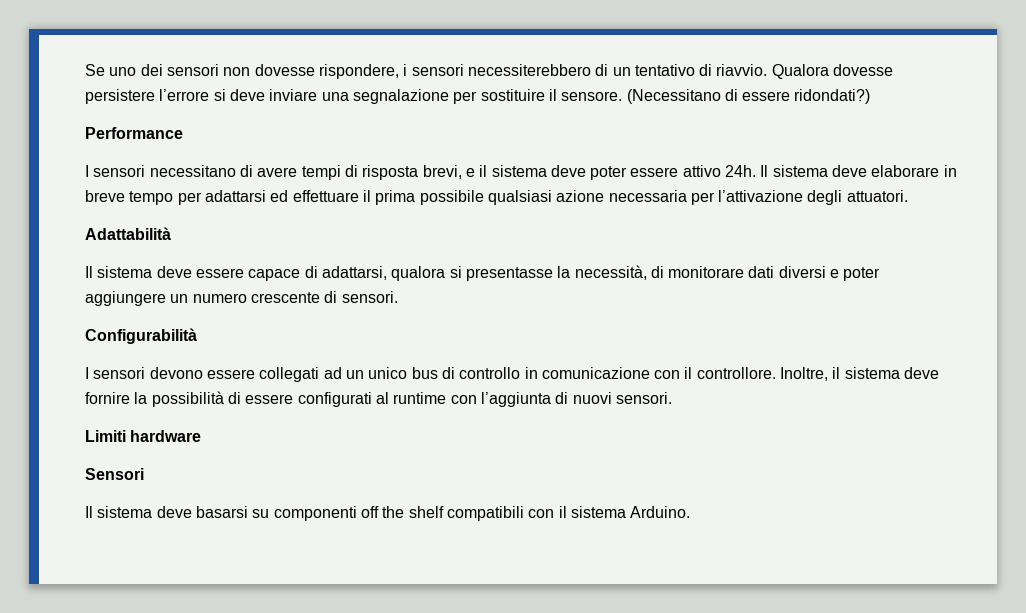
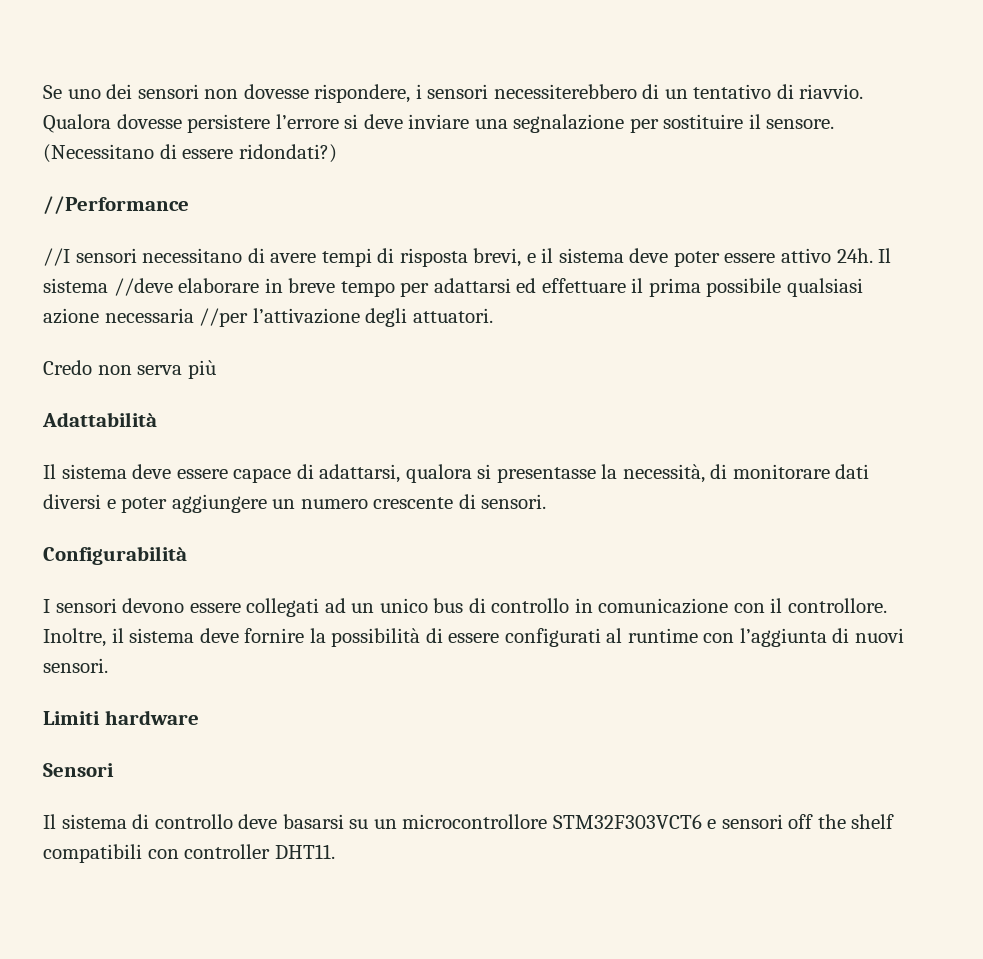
- Performance
- I sensori necessitano di avere tempi di risposta brevi, e il sistema deve poter essere attivo 24h.
+ //Performance
+ //I sensori necessitano di avere tempi di risposta brevi, e il sistema deve poter essere attivo 24h.
- Il sistema deve elaborare in breve tempo per adattarsi ed effettuare il prima possibile qualsiasi azione necessaria per l’attivazione degli attuatori.
+ Il sistema //deve elaborare in breve tempo per adattarsi ed effettuare il prima possibile qualsiasi azione necessaria //per l’attivazione degli attuatori.
+ Credo non serva più
- Il sistema deve basarsi su componenti off the shelf compatibili con il sistema Arduino.
+ Il sistema di controllo deve basarsi su un microcontrollore STM32F303VCT6 e sensori off the shelf compatibili con controller DHT11.

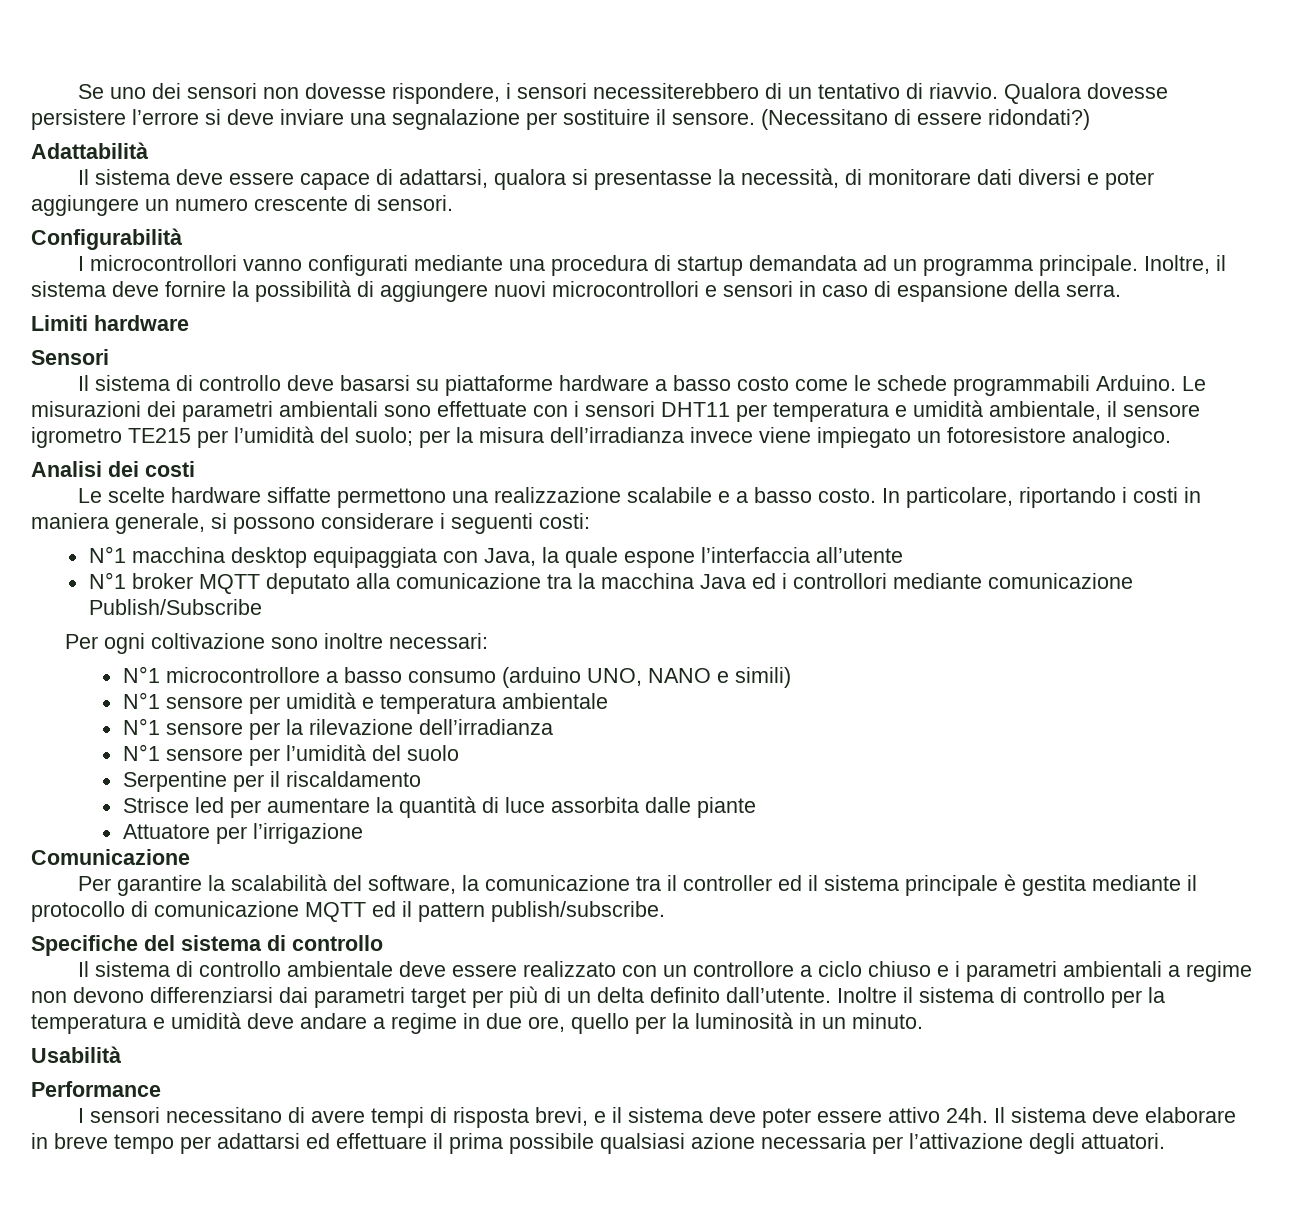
- //Performance
- //I sensori necessitano di avere tempi di risposta brevi, e il sistema deve poter essere attivo 24h. Il sistema //deve elaborare in breve tempo per adattarsi ed effettuare il prima possibile qualsiasi azione necessaria //per l’attivazione degli attuatori.
- Credo non serva più
- I sensori devono essere collegati ad un unico bus di controllo in comunicazione con il controllore.
+ I microcontrollori vanno configurati mediante una procedura di startup demandata ad un programma principale.
- Inoltre, il sistema deve fornire la possibilità di essere configurati al runtime con l’aggiunta di nuovi sensori.
+ Inoltre, il sistema deve fornire la possibilità di aggiungere nuovi microcontrollori e sensori in caso di espansione della serra.
- Il sistema di controllo deve basarsi su un microcontrollore STM32F303VCT6 e sensori off the shelf compatibili con controller DHT11.
+ Il sistema di controllo deve basarsi su piattaforme hardware a basso costo come le schede programmabili Arduino. Le misurazioni dei parametri ambientali sono effettuate con i sensori DHT11 per temperatura e umidità ambientale, il sensore igrometro TE215 per l’umidità del suolo; per la misura dell’irradianza invece viene impiegato un fotoresistore analogico.
+ Analisi dei costi
+ Le scelte hardware siffatte permettono una realizzazione scalabile e a basso costo. In particolare, riportando i costi in maniera generale, si possono considerare i seguenti costi:
+ N°1 macchina desktop equipaggiata con Java, la quale espone l’interfaccia all’utente
+ N°1 broker MQTT deputato alla comunicazione tra la macchina Java ed i controllori mediante comunicazione Publish/Subscribe
+ Per ogni coltivazione sono inoltre necessari:
+ N°1 microcontrollore a basso consumo (arduino UNO, NANO e simili)
+ N°1 sensore per umidità e temperatura ambientale
+ N°1 sensore per la rilevazione dell’irradianza
+ N°1 sensore per l’umidità del suolo
+ Serpentine per il riscaldamento
+ Strisce led per aumentare la quantità di luce assorbita dalle piante
+ Attuatore per l’irrigazione
+ Comunicazione
+ Per garantire la scalabilità del software, la comunicazione tra il controller ed il sistema principale è gestita mediante il protocollo di comunicazione MQTT ed il pattern publish/subscribe.
+ Specifiche del sistema di controllo
+ Il sistema di controllo ambientale deve essere realizzato con un controllore a ciclo chiuso e i parametri ambientali a regime non devono differenziarsi dai parametri target per più di un delta definito dall’utente. Inoltre il sistema di controllo per la temperatura e umidità deve andare a regime in due ore, quello per la luminosità in un minuto.
+ Usabilità
+ Performance
+ I sensori necessitano di avere tempi di risposta brevi, e il sistema deve poter essere attivo 24h. Il sistema deve elaborare in breve tempo per adattarsi ed effettuare il prima possibile qualsiasi azione necessaria per l’attivazione degli attuatori.

